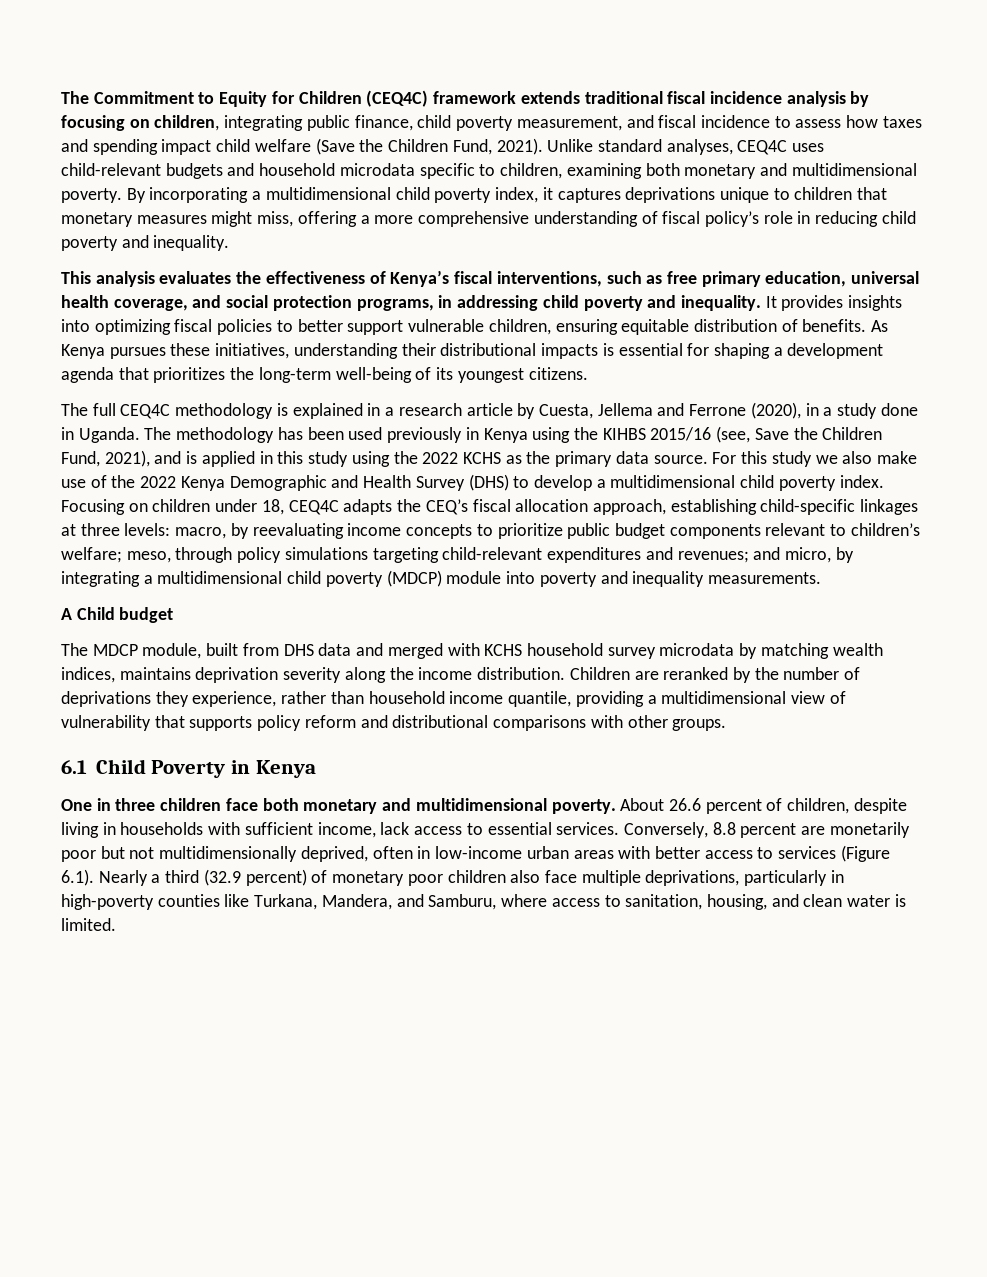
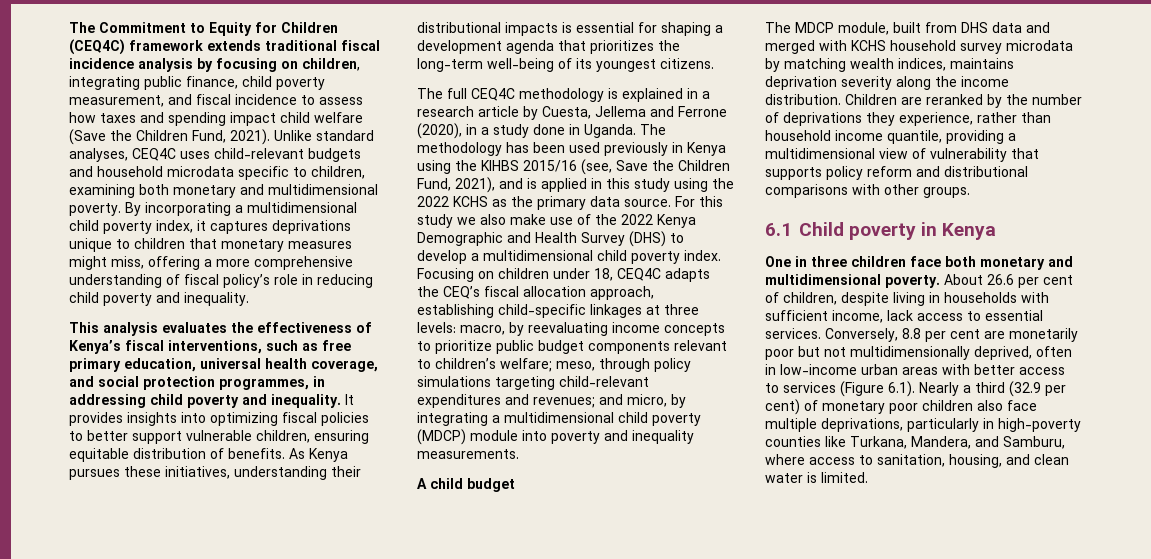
- This analysis evaluates the effectiveness of Kenya’s fiscal interventions, such as free primary education, universal health coverage, and social protection programs, in addressing child poverty and inequality.
+ This analysis evaluates the effectiveness of Kenya’s fiscal interventions, such as free primary education, universal health coverage, and social protection programmes, in addressing child poverty and inequality.
- A Child budget
+ A child budget
- 6.1 Child Poverty in Kenya
+ 6.1 Child poverty in Kenya
- About 26.6 percent of children, despite living in households with sufficient income, lack access to essential services.
+ About 26.6 per cent of children, despite living in households with sufficient income, lack access to essential services.
- Conversely, 8.8 percent are monetarily poor but not multidimensionally deprived, often in low-income urban areas with better access to services (Figure 6.1). Nearly a third (32.9 percent) of monetary poor children also face multiple deprivations, particularly in high-poverty counties like Turkana, Mandera, and Samburu, where access to sanitation, housing, and clean water is limited.
+ Conversely, 8.8 per cent are monetarily poor but not multidimensionally deprived, often in low-income urban areas with better access to services (Figure 6.1). Nearly a third (32.9 per cent) of monetary poor children also face multiple deprivations, particularly in high-poverty counties like Turkana, Mandera, and Samburu, where access to sanitation, housing, and clean water is limited.

